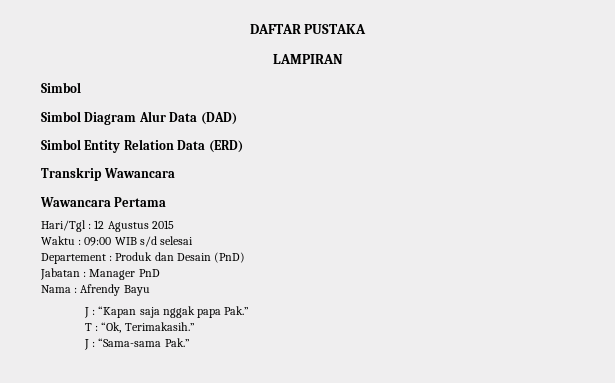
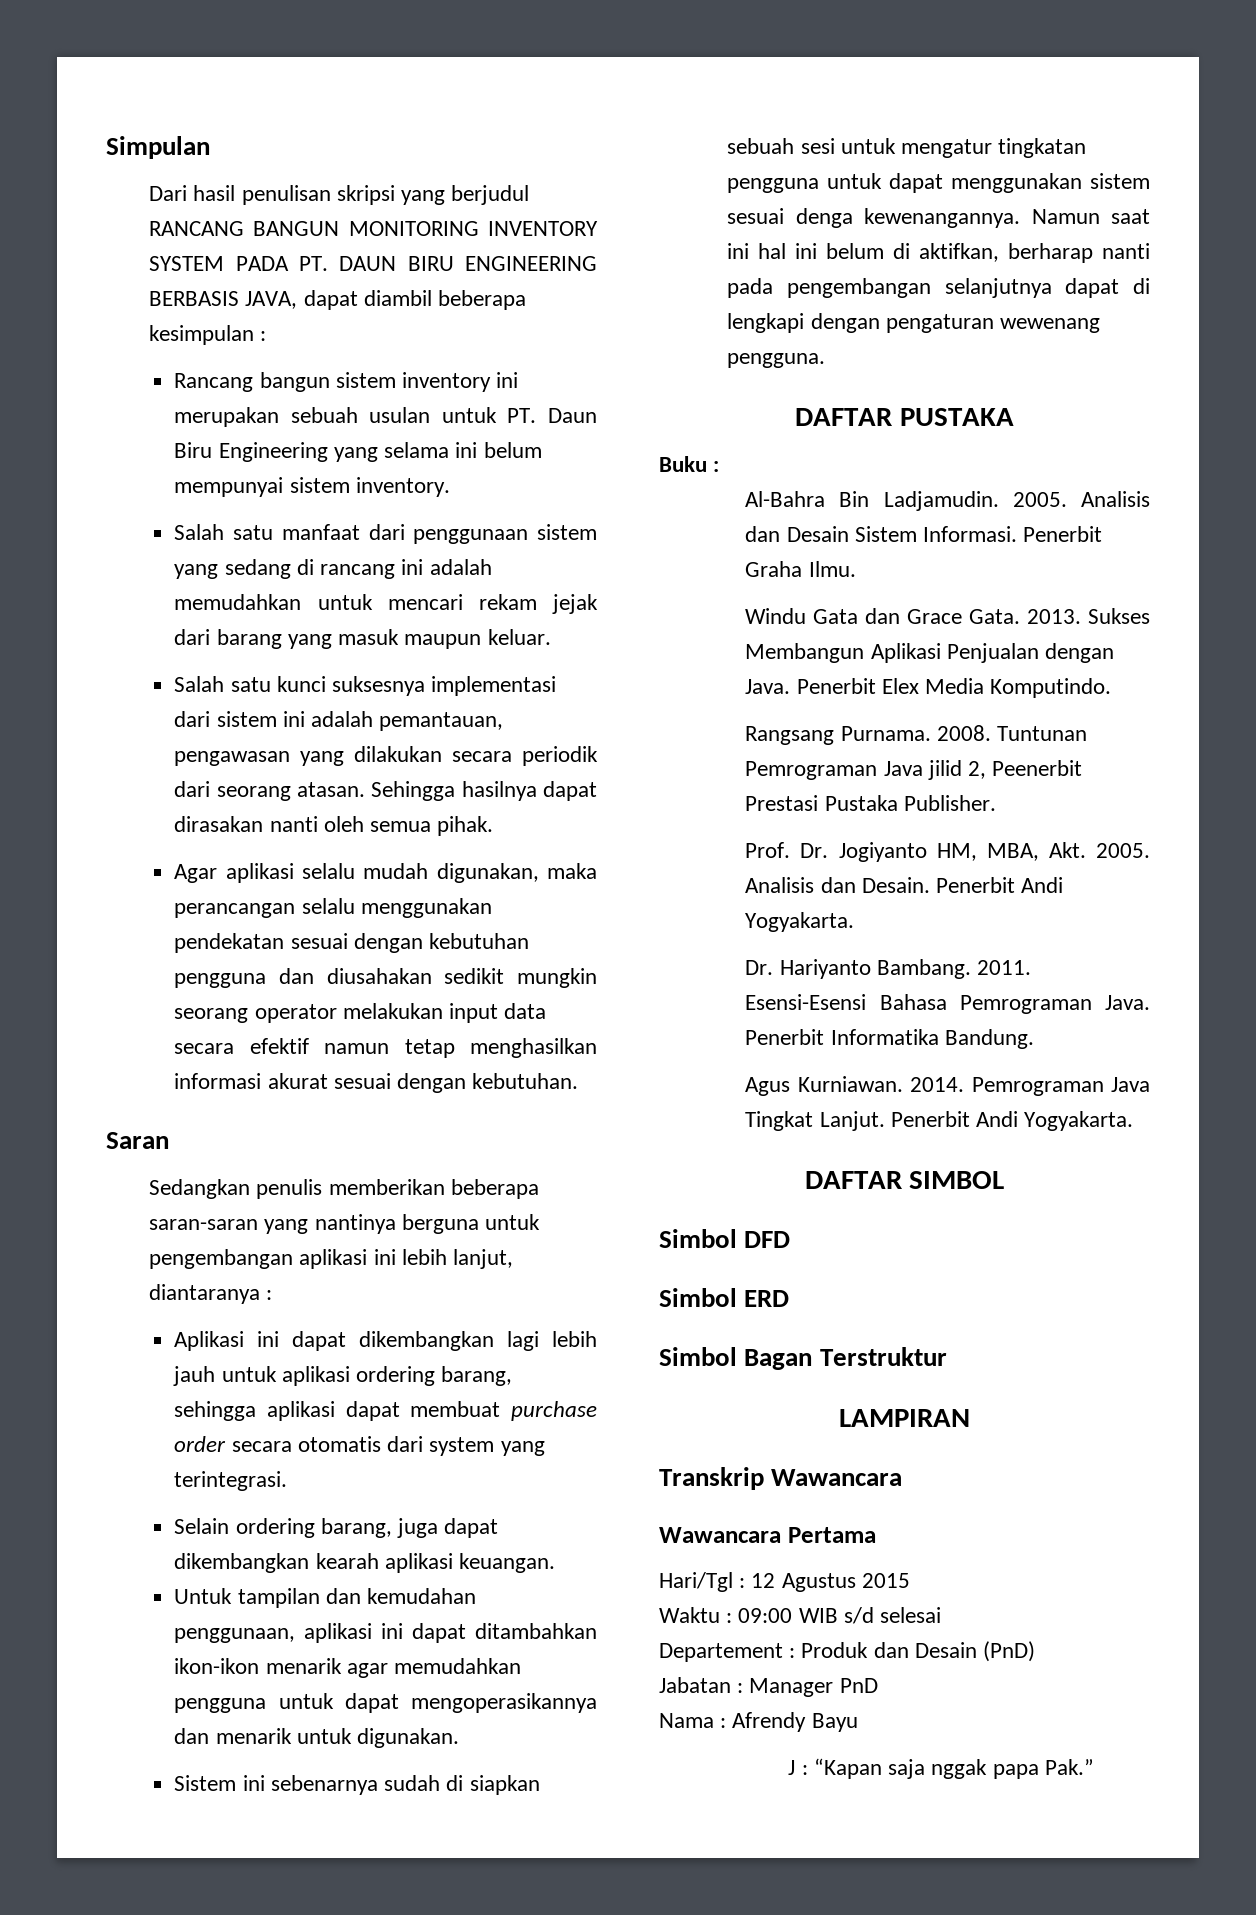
+ Simpulan
+ Dari hasil penulisan skripsi yang berjudul RANCANG BANGUN MONITORING INVENTORY SYSTEM PADA PT. DAUN BIRU ENGINEERING BERBASIS JAVA, dapat diambil beberapa kesimpulan :
+ Rancang bangun sistem inventory ini merupakan sebuah usulan untuk PT. Daun Biru Engineering yang selama ini belum mempunyai sistem inventory.
+ Salah satu manfaat dari penggunaan sistem yang sedang di rancang ini adalah memudahkan untuk mencari rekam jejak dari barang yang masuk maupun keluar.
+ Salah satu kunci suksesnya implementasi dari sistem ini adalah pemantauan, pengawasan yang dilakukan secara periodik dari seorang atasan. Sehingga hasilnya dapat dirasakan nanti oleh semua pihak.
+ Agar aplikasi selalu mudah digunakan, maka perancangan selalu menggunakan pendekatan sesuai dengan kebutuhan pengguna dan diusahakan sedikit mungkin seorang operator melakukan input data secara efektif namun tetap menghasilkan informasi akurat sesuai dengan kebutuhan.
+ Saran
+ Sedangkan penulis memberikan beberapa saran-saran yang nantinya berguna untuk pengembangan aplikasi ini lebih lanjut, diantaranya :
+ Aplikasi ini dapat dikembangkan lagi lebih jauh untuk aplikasi ordering barang, sehingga aplikasi dapat membuat purchase order secara otomatis dari system yang terintegrasi.
+ Selain ordering barang, juga dapat dikembangkan kearah aplikasi keuangan.
+ Untuk tampilan dan kemudahan penggunaan, aplikasi ini dapat ditambahkan ikon-ikon menarik agar memudahkan pengguna untuk dapat mengoperasikannya dan menarik untuk digunakan.
+ Sistem ini sebenarnya sudah di siapkan sebuah sesi untuk mengatur tingkatan pengguna untuk dapat menggunakan sistem sesuai denga kewenangannya. Namun saat ini hal ini belum di aktifkan, berharap nanti pada pengembangan selanjutnya dapat di lengkapi dengan pengaturan wewenang pengguna.
  DAFTAR PUSTAKA
+ Buku :
+ Al-Bahra Bin Ladjamudin. 2005. Analisis dan Desain Sistem Informasi. Penerbit Graha Ilmu.
+ Windu Gata dan Grace Gata. 2013. Sukses Membangun Aplikasi Penjualan dengan Java. Penerbit Elex Media Komputindo.
+ Rangsang Purnama. 2008. Tuntunan Pemrograman Java jilid 2, Peenerbit Prestasi Pustaka Publisher.
+ Prof. Dr. Jogiyanto HM, MBA, Akt. 2005. Analisis dan Desain. Penerbit Andi Yogyakarta.
+ Dr. Hariyanto Bambang. 2011. Esensi-Esensi Bahasa Pemrograman Java. Penerbit Informatika Bandung.
+ Agus Kurniawan. 2014. Pemrograman Java Tingkat Lanjut. Penerbit Andi Yogyakarta.
+ DAFTAR SIMBOL
+ Simbol DFD
+ Simbol ERD
+ Simbol Bagan Terstruktur
  LAMPIRAN
- Simbol
- Simbol Diagram Alur Data (DAD)
- Simbol Entity Relation Data (ERD)
- T : “Ok, Terimakasih.”
- J : “Sama-sama Pak.”

